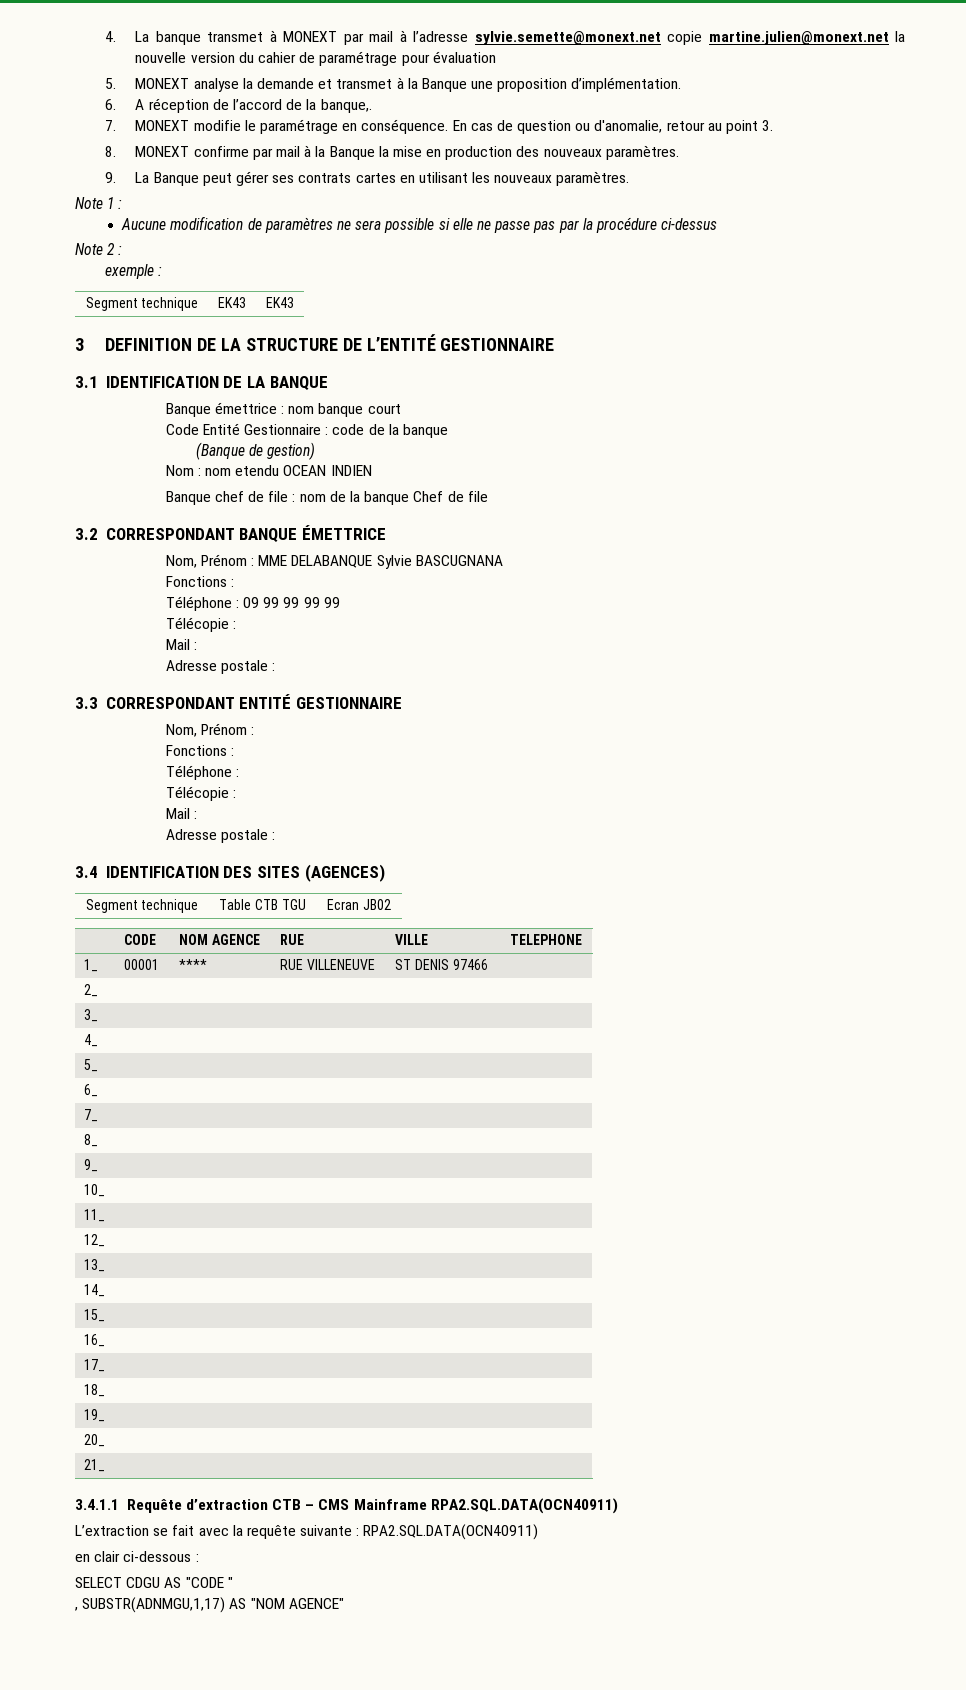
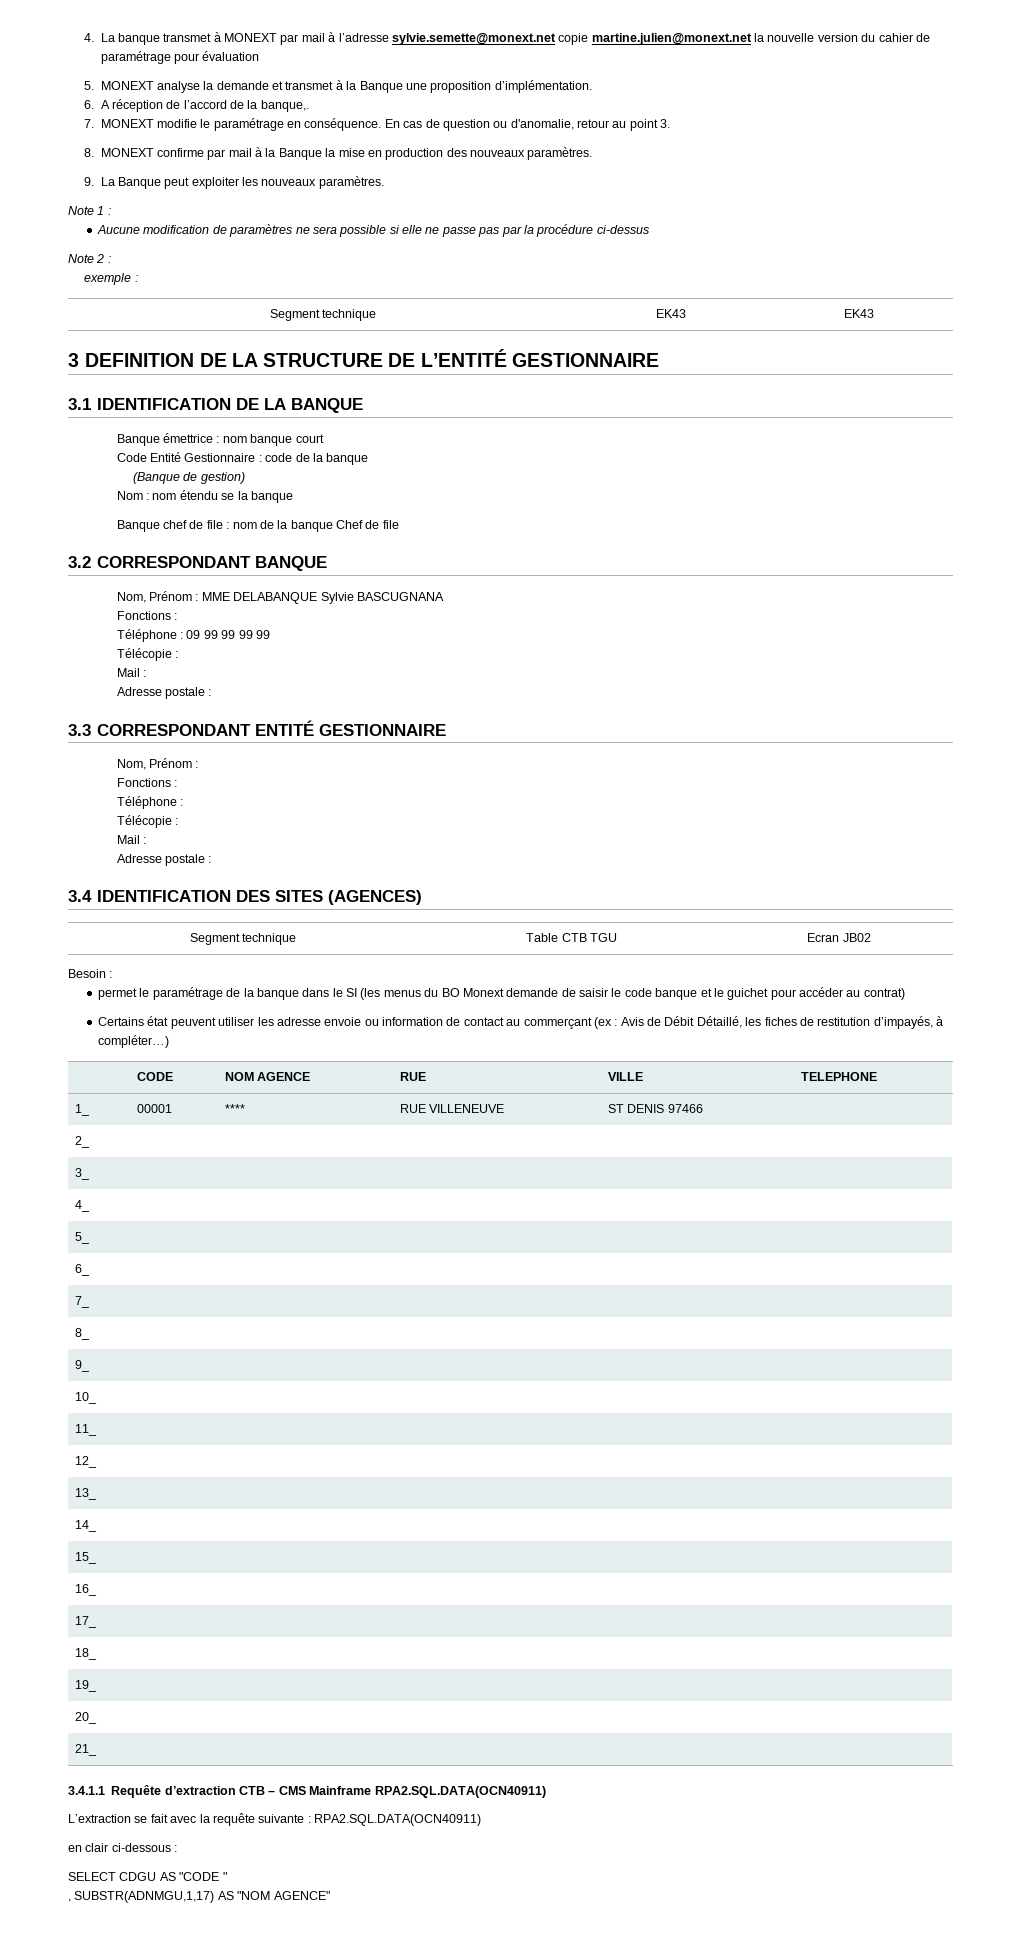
- 9. La Banque peut gérer ses contrats cartes en utilisant les nouveaux paramètres.
+ 9. La Banque peut exploiter les nouveaux paramètres.
- Nom : nom etendu OCEAN INDIEN
+ Nom : nom étendu se la banque
- 3.2 CORRESPONDANT BANQUE ÉMETTRICE
+ 3.2 CORRESPONDANT BANQUE
+ Besoin :
+ permet le paramétrage de la banque dans le SI (les menus du BO Monext demande de saisir le code banque et le guichet pour accéder au contrat)
+ Certains état peuvent utiliser les adresse envoie ou information de contact au commerçant (ex : Avis de Débit Détaillé, les fiches de restitution d’impayés, à compléter…)

